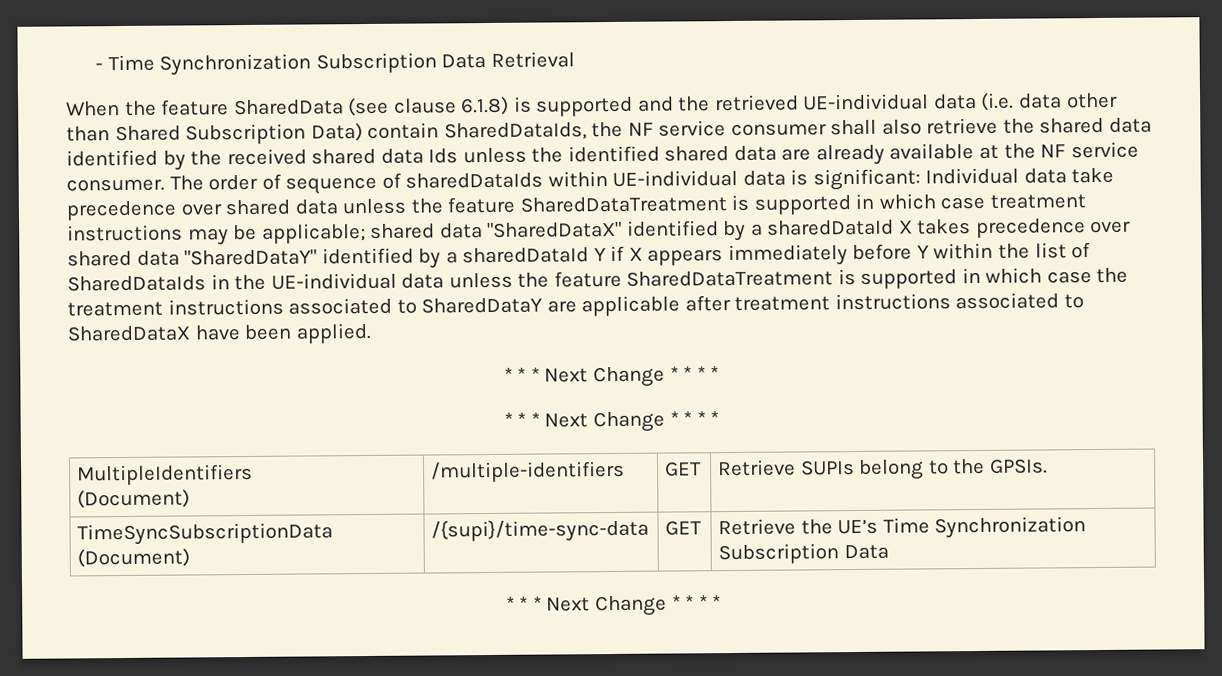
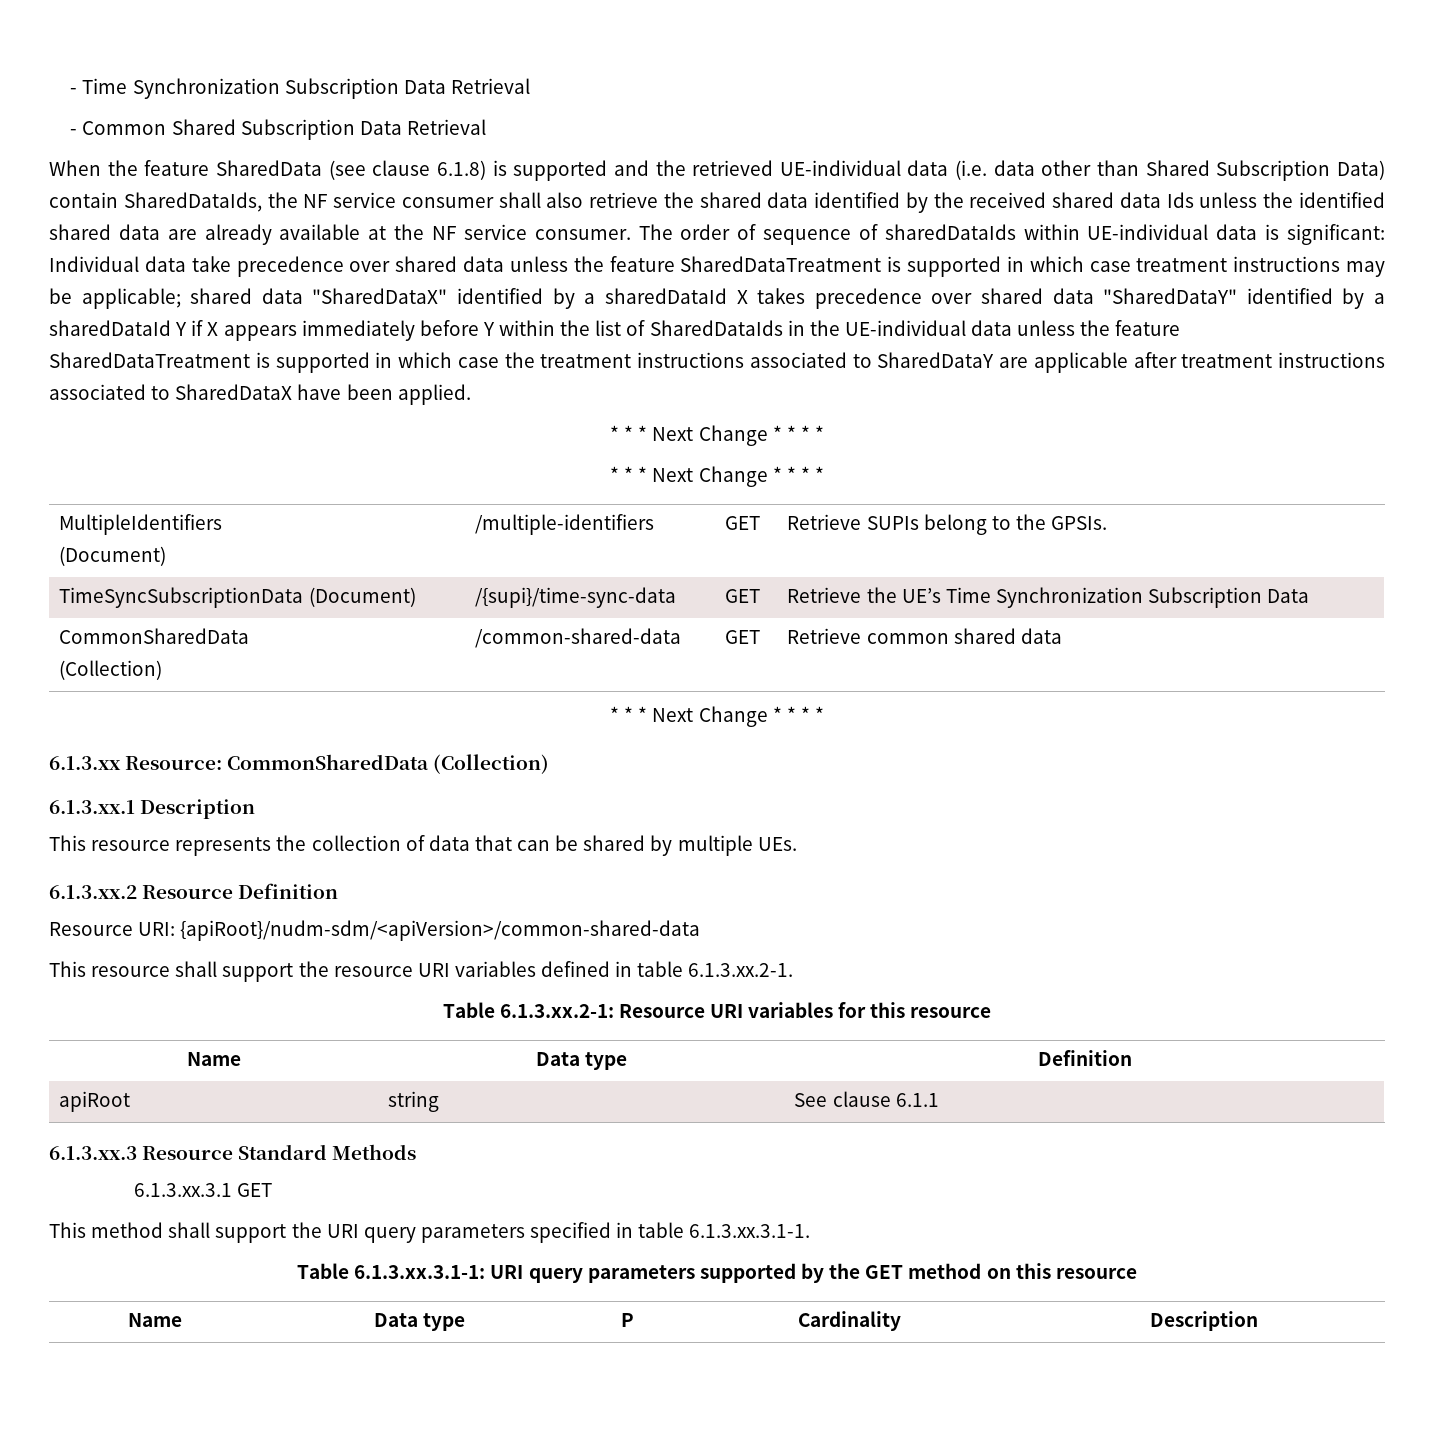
+ - Common Shared Subscription Data Retrieval
  TimeSyncSubscriptionData (Document) | /{supi}/time-sync-data | GET | Retrieve the UE’s Time Synchronization Subscription Data
+ CommonSharedData
+ (Collection) | /common-shared-data | GET | Retrieve common shared data
  * * * Next Change * * * *
+ 6.1.3.xx Resource: CommonSharedData (Collection)
+ 6.1.3.xx.1 Description
+ This resource represents the collection of data that can be shared by multiple UEs.
+ 6.1.3.xx.2 Resource Definition
+ Resource URI: {apiRoot}/nudm-sdm/<apiVersion>/common-shared-data
+ This resource shall support the resource URI variables defined in table 6.1.3.xx.2-1.
+ Table 6.1.3.xx.2-1: Resource URI variables for this resource
+ Name | Data type | Definition
+ apiRoot | string | See clause 6.1.1
+ 6.1.3.xx.3 Resource Standard Methods
+ 6.1.3.xx.3.1 GET
+ This method shall support the URI query parameters specified in table 6.1.3.xx.3.1-1.
+ Table 6.1.3.xx.3.1-1: URI query parameters supported by the GET method on this resource
+ Name | Data type | P | Cardinality | Description

